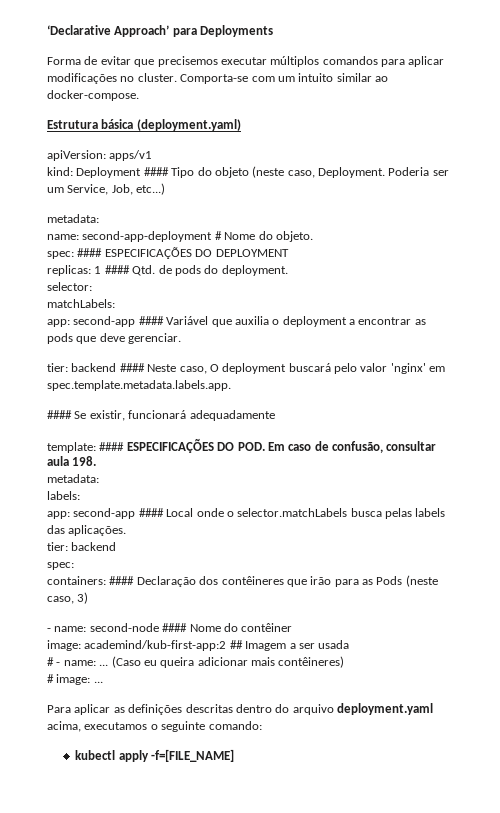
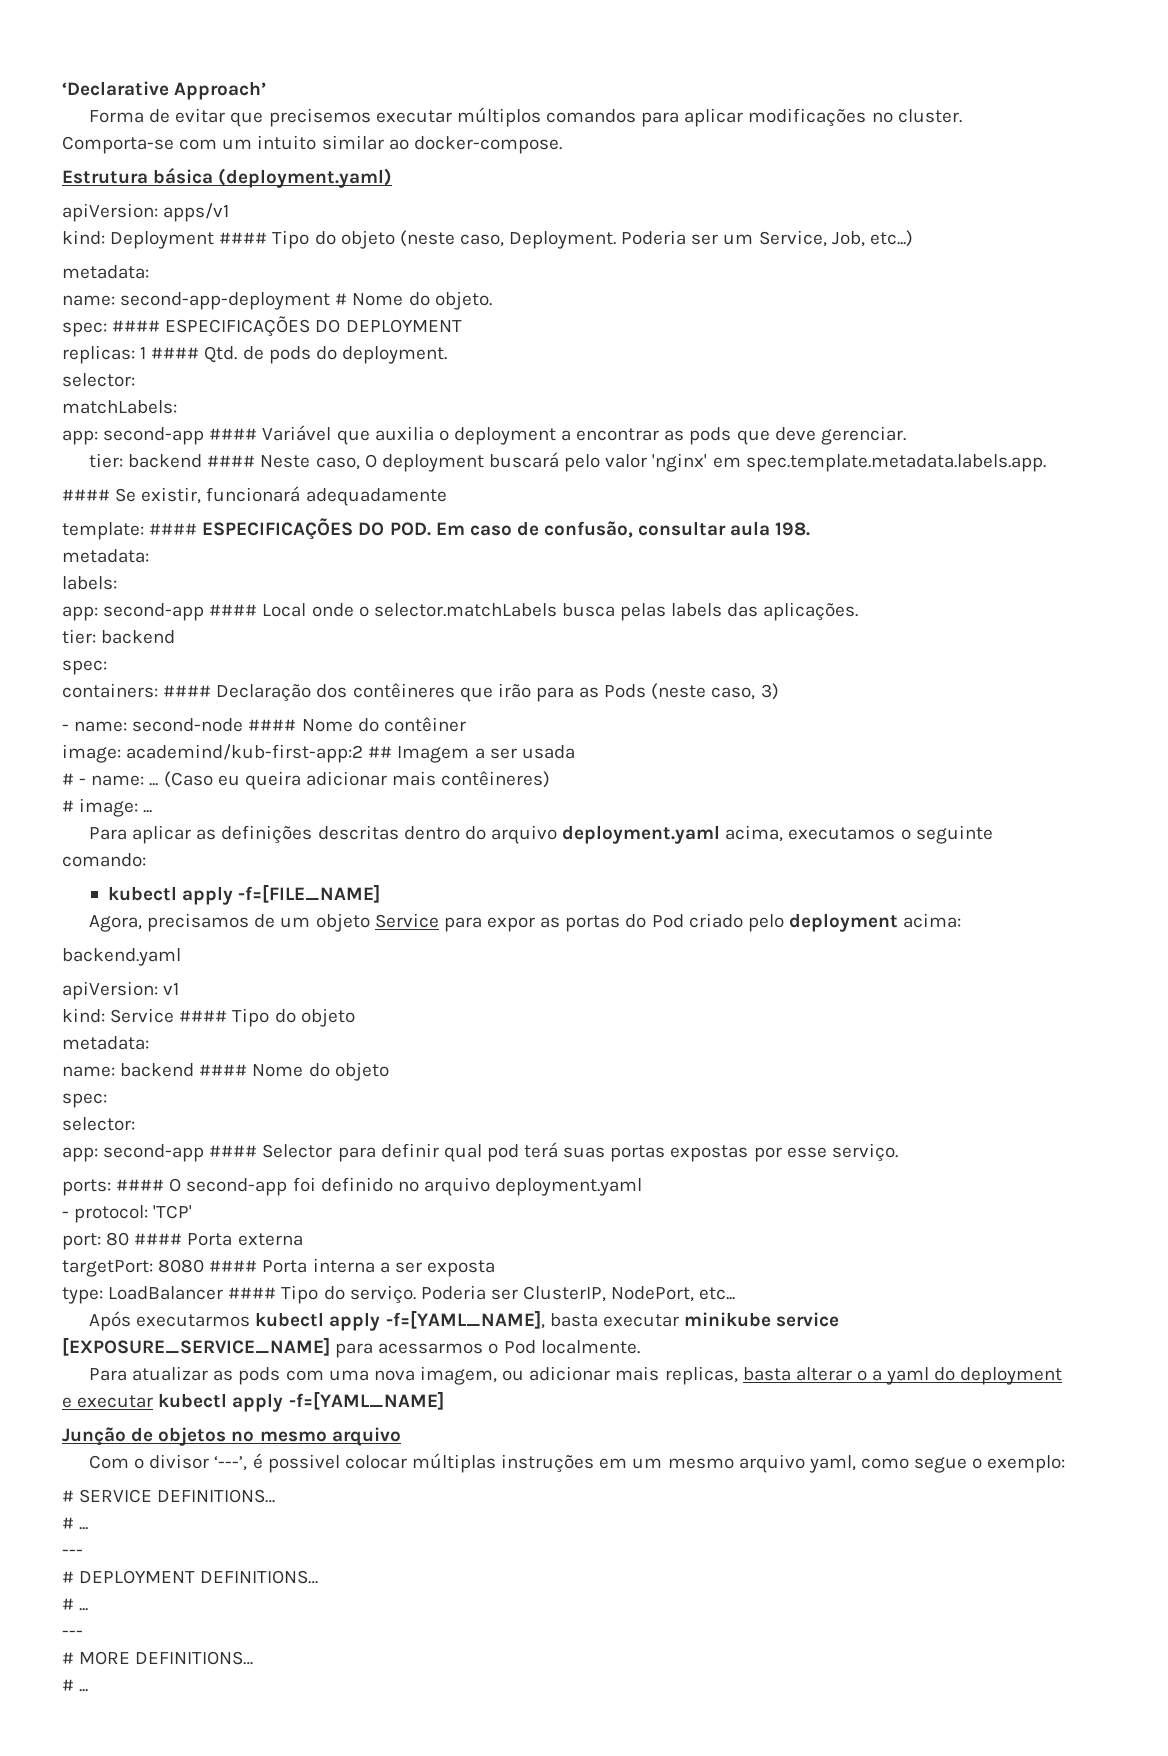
- ‘Declarative Approach’ para Deployments
+ ‘Declarative Approach’
+ Agora, precisamos de um objeto Service para expor as portas do Pod criado pelo deployment acima:
+ backend.yaml
+ apiVersion: v1
+ kind: Service #### Tipo do objeto
+ metadata:
+ name: backend #### Nome do objeto
+ spec:
+ selector:
+ app: second-app #### Selector para definir qual pod terá suas portas expostas por esse serviço.
+ ports: #### O second-app foi definido no arquivo deployment.yaml
+ - protocol: 'TCP'
+ port: 80 #### Porta externa
+ targetPort: 8080 #### Porta interna a ser exposta
+ type: LoadBalancer #### Tipo do serviço. Poderia ser ClusterIP, NodePort, etc...
+ Após executarmos kubectl apply -f=[YAML_NAME], basta executar minikube service [EXPOSURE_SERVICE_NAME] para acessarmos o Pod localmente.
+ Para atualizar as pods com uma nova imagem, ou adicionar mais replicas, basta alterar o a yaml do deployment e executar kubectl apply -f=[YAML_NAME]
+ Junção de objetos no mesmo arquivo
+ Com o divisor ‘---’, é possivel colocar múltiplas instruções em um mesmo arquivo yaml, como segue o exemplo:
+ # SERVICE DEFINITIONS…
+ # ...
+ ---
+ # DEPLOYMENT DEFINITIONS…
+ # ...
+ ---
+ # MORE DEFINITIONS…
+ # ...

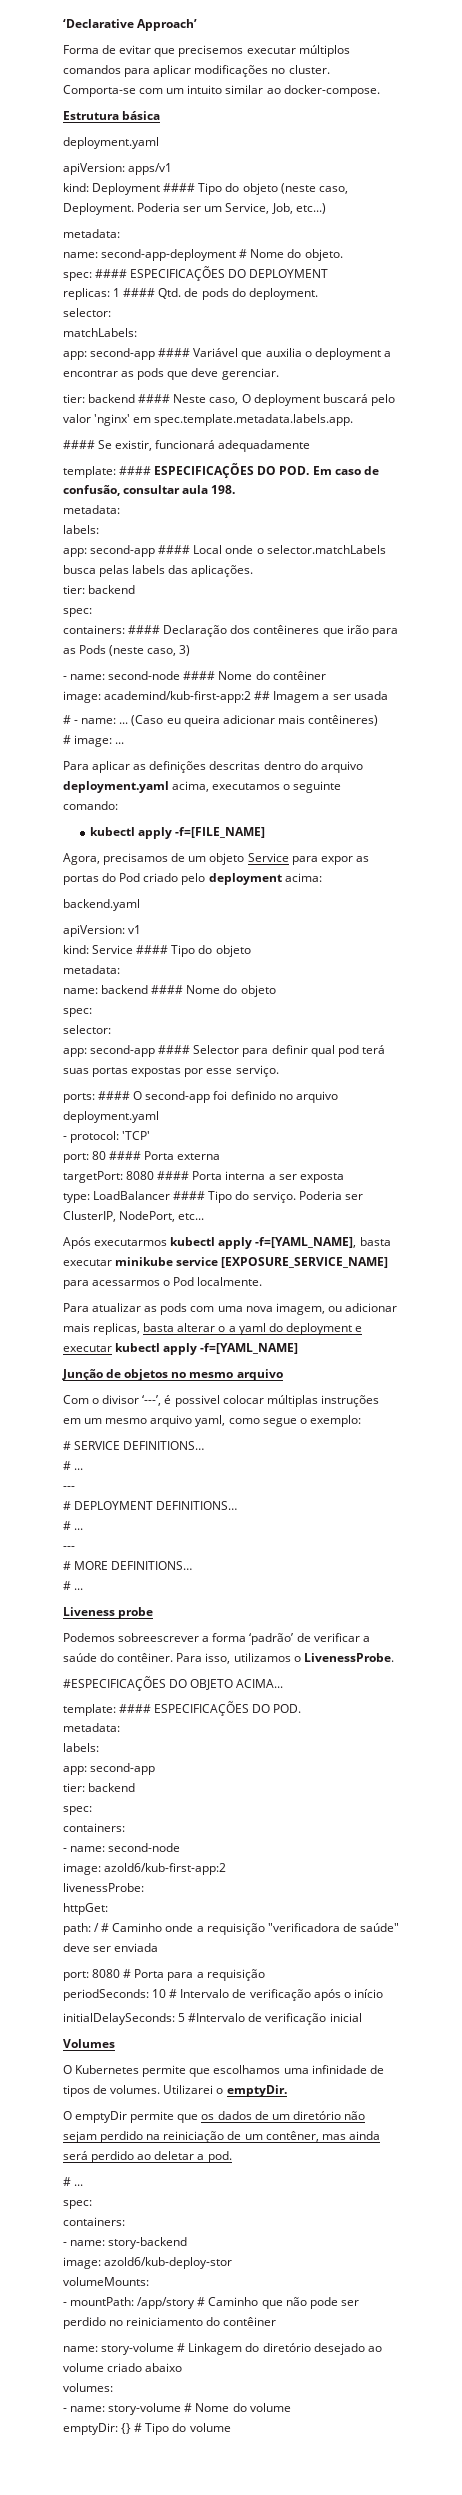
- Estrutura básica (deployment.yaml)
+ Estrutura básica
+ deployment.yaml
+ Liveness probe
+ Podemos sobreescrever a forma ‘padrão’ de verificar a saúde do contêiner. Para isso, utilizamos o LivenessProbe.
+ #ESPECIFICAÇÕES DO OBJETO ACIMA...
+ template: #### ESPECIFICAÇÕES DO POD.
+ metadata:
+ labels:
+ app: second-app
+ tier: backend
+ spec:
+ containers:
+ - name: second-node
+ image: azold6/kub-first-app:2
+ livenessProbe:
+ httpGet:
+ path: / # Caminho onde a requisição "verificadora de saúde" deve ser enviada
+ port: 8080 # Porta para a requisição
+ periodSeconds: 10 # Intervalo de verificação após o início
+ initialDelaySeconds: 5 #Intervalo de verificação inicial
+ Volumes
+ O Kubernetes permite que escolhamos uma infinidade de tipos de volumes. Utilizarei o emptyDir.
+ O emptyDir permite que os dados de um diretório não sejam perdido na reiniciação de um contêner, mas ainda será perdido ao deletar a pod.
+ # ...
+ spec:
+ containers:
+ - name: story-backend
+ image: azold6/kub-deploy-stor
+ volumeMounts:
+ - mountPath: /app/story # Caminho que não pode ser perdido no reiniciamento do contêiner
+ name: story-volume # Linkagem do diretório desejado ao volume criado abaixo
+ volumes:
+ - name: story-volume # Nome do volume
+ emptyDir: {} # Tipo do volume

